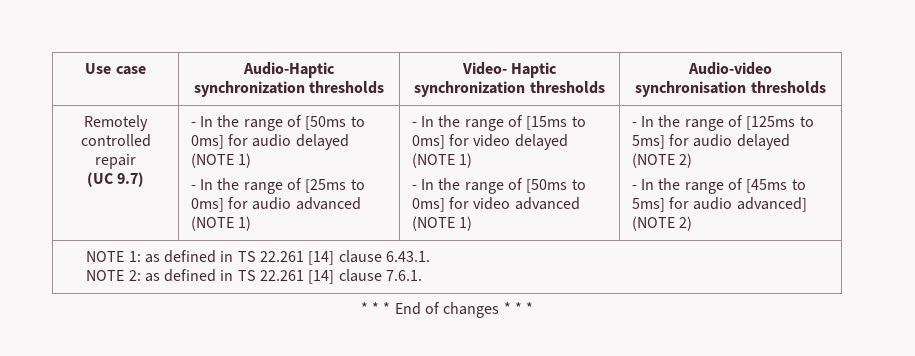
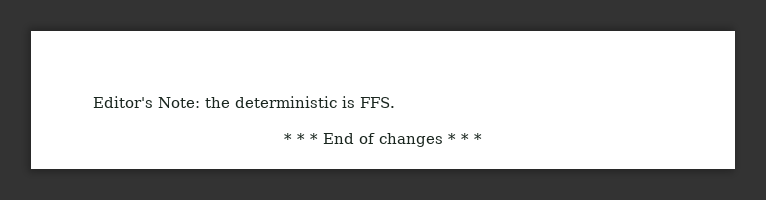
- Use case | Audio-Haptic synchronization thresholds | Video- Haptic synchronization thresholds | Audio-video synchronisation thresholds
- Remotely controlled repair
- (UC 9.7) | - In the range of [50ms to 0ms] for audio delayed (NOTE 1)
- - In the range of [25ms to 0ms] for audio advanced (NOTE 1) | - In the range of [15ms to 0ms] for video delayed (NOTE 1)
- - In the range of [50ms to 0ms] for video advanced (NOTE 1) | - In the range of [125ms to 5ms] for audio delayed (NOTE 2)
- - In the range of [45ms to 5ms] for audio advanced] (NOTE 2)
- NOTE 1: as defined in TS 22.261 [14] clause 6.43.1.
- NOTE 2: as defined in TS 22.261 [14] clause 7.6.1.
+ Editor's Note: the deterministic is FFS.

